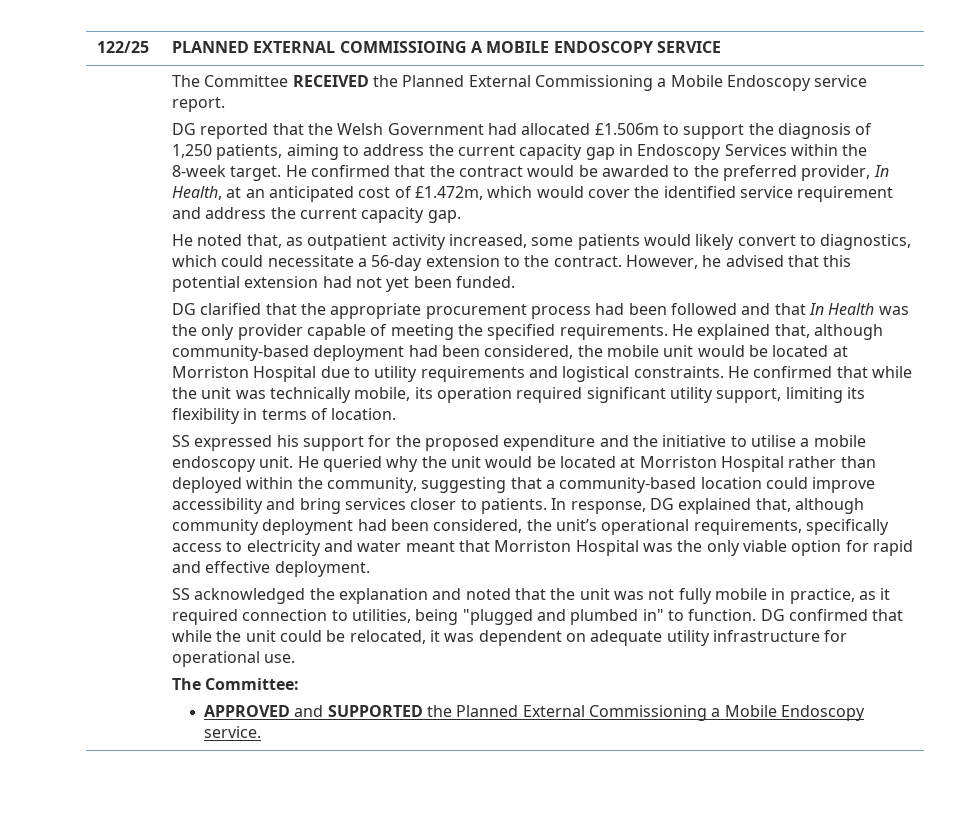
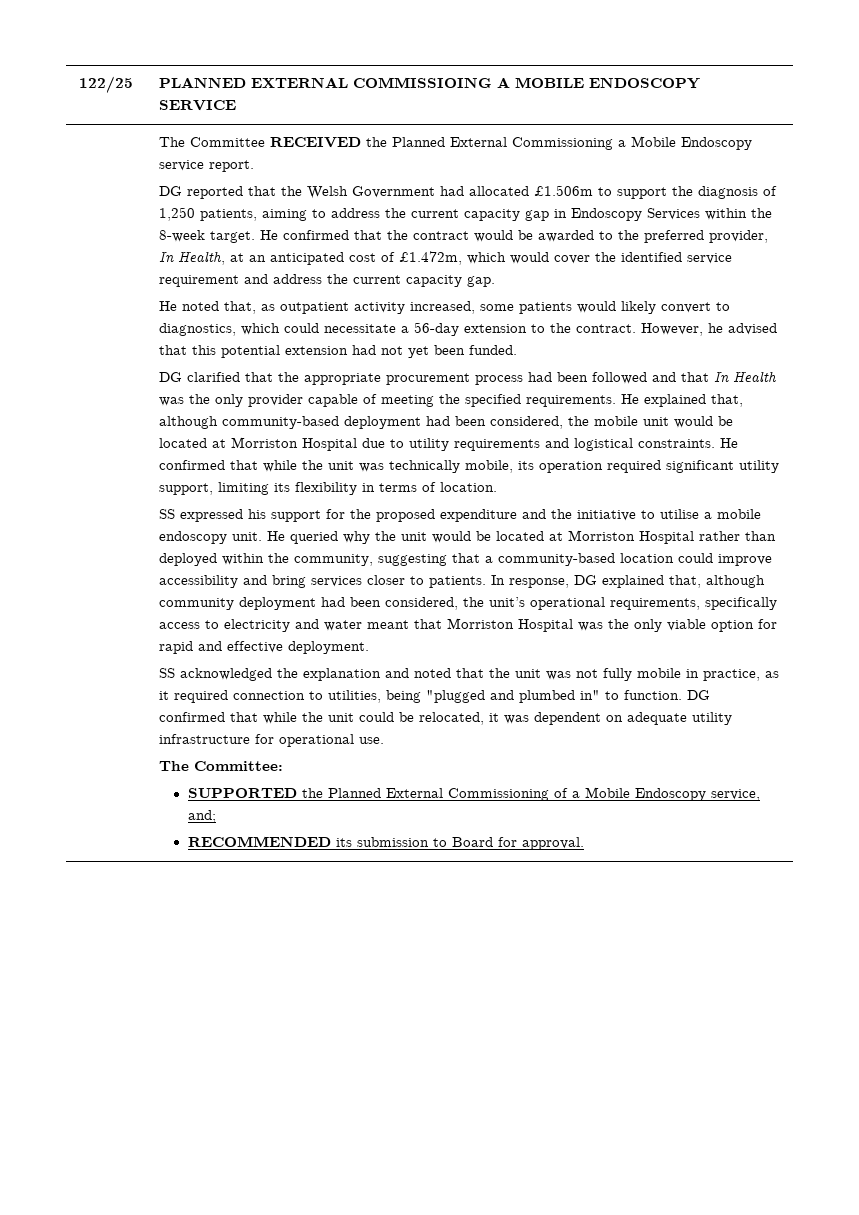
- APPROVED and SUPPORTED the Planned External Commissioning a Mobile Endoscopy service.
+ SUPPORTED the Planned External Commissioning of a Mobile Endoscopy service, and;
+ RECOMMENDED its submission to Board for approval.

